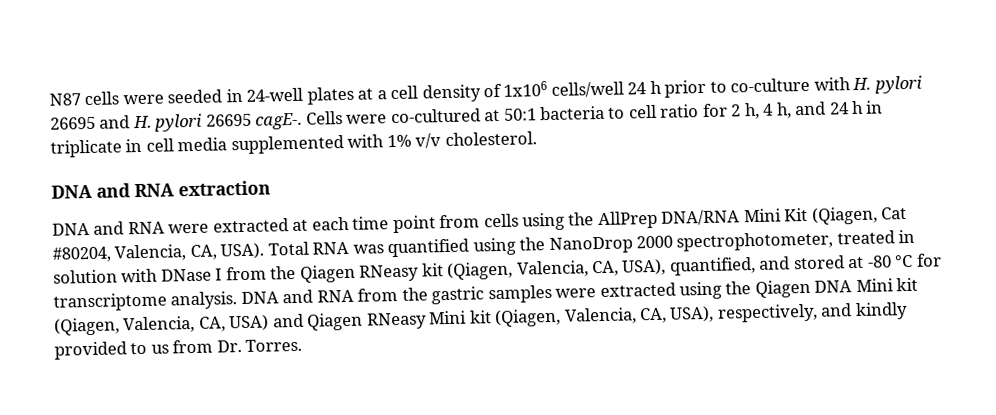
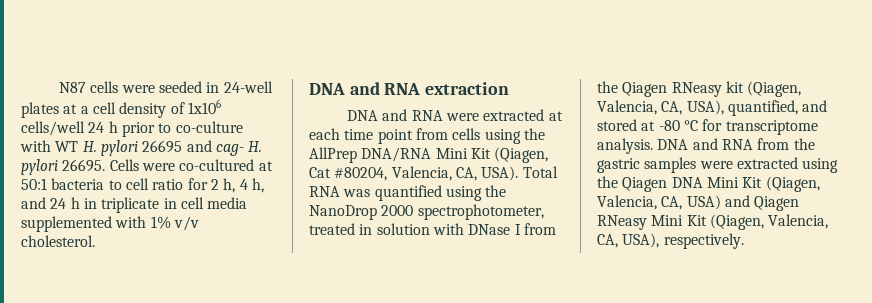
- N87 cells were seeded in 24-well plates at a cell density of 1x106 cells/well 24 h prior to co-culture with H. pylori 26695 and H. pylori 26695 cagE-.
+ N87 cells were seeded in 24-well plates at a cell density of 1x106 cells/well 24 h prior to co-culture with WT H. pylori 26695 and cag- H. pylori 26695.
- DNA and RNA from the gastric samples were extracted using the Qiagen DNA Mini kit (Qiagen, Valencia, CA, USA) and Qiagen RNeasy Mini kit (Qiagen, Valencia, CA, USA), respectively, and kindly provided to us from Dr. Torres.
+ DNA and RNA from the gastric samples were extracted using the Qiagen DNA Mini Kit (Qiagen, Valencia, CA, USA) and Qiagen RNeasy Mini Kit (Qiagen, Valencia, CA, USA), respectively.

